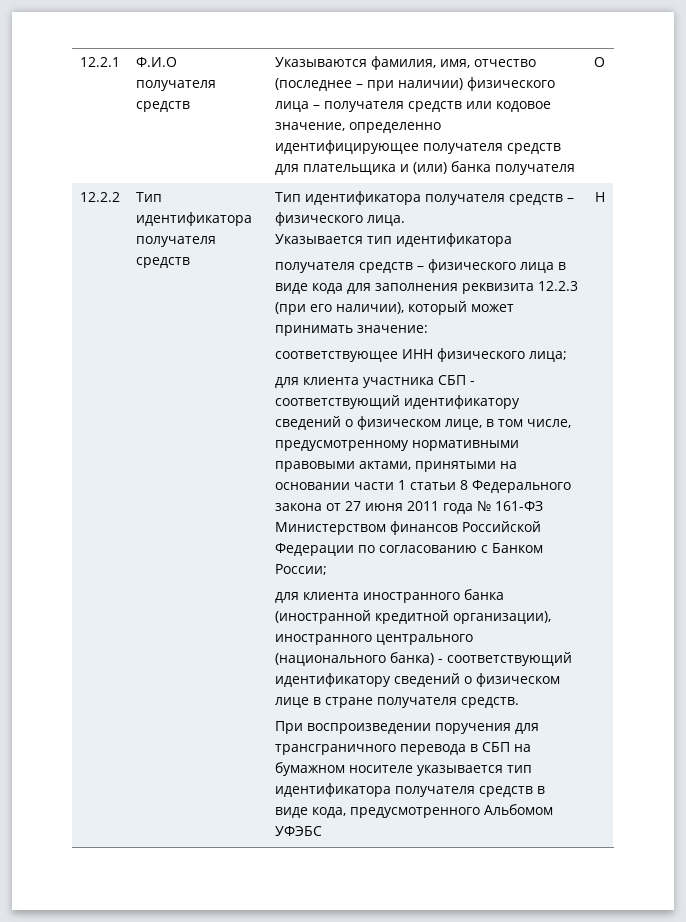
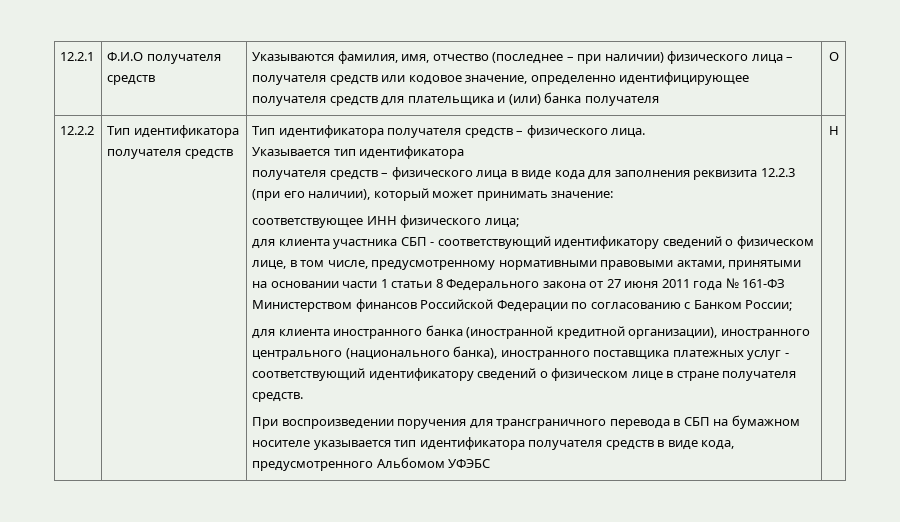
- для клиента иностранного банка (иностранной кредитной организации), иностранного центрального (национального банка) - соответствующий идентификатору сведений о физическом лице в стране получателя средств.
+ для клиента иностранного банка (иностранной кредитной организации), иностранного центрального (национального банка), иностранного поставщика платежных услуг - соответствующий идентификатору сведений о физическом лице в стране получателя средств.

